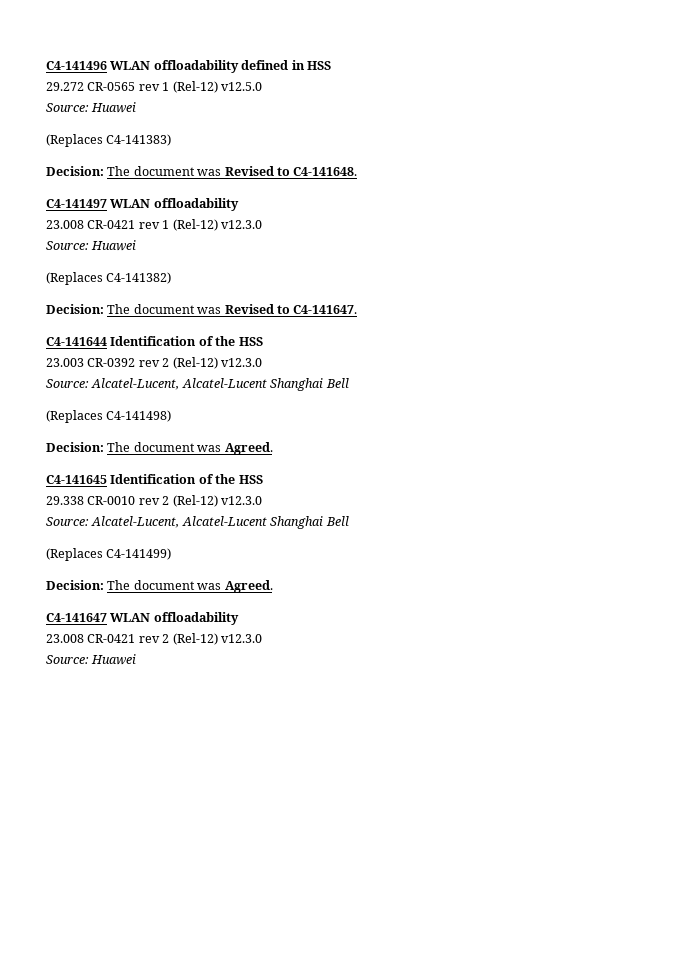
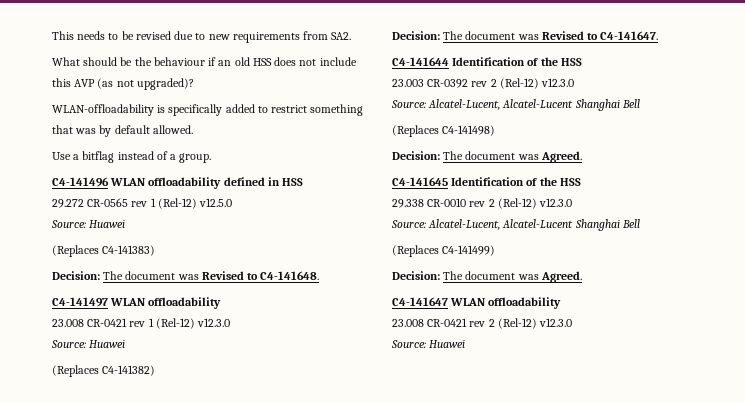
+ This needs to be revised due to new requirements from SA2.
+ What should be the behaviour if an old HSS does not include this AVP (as not upgraded)?
+ WLAN-offloadability is specifically added to restrict something that was by default allowed.
+ Use a bitflag instead of a group.

